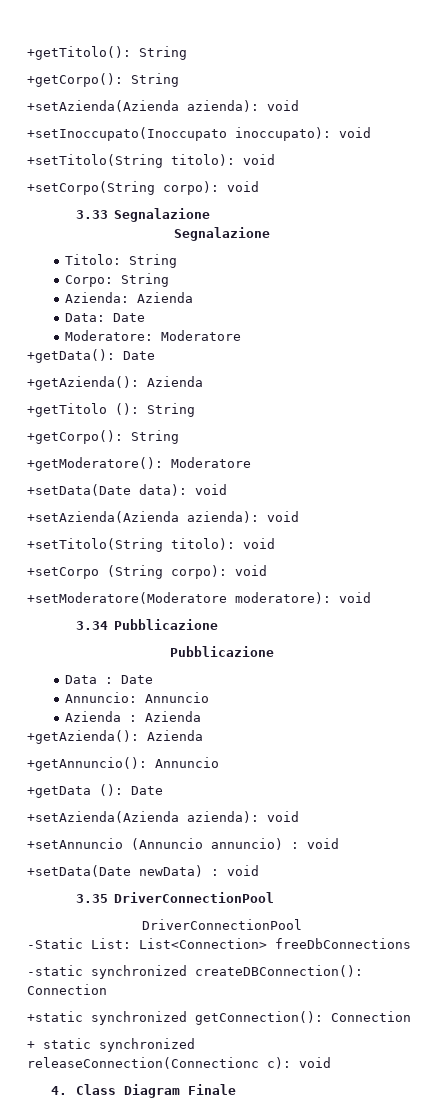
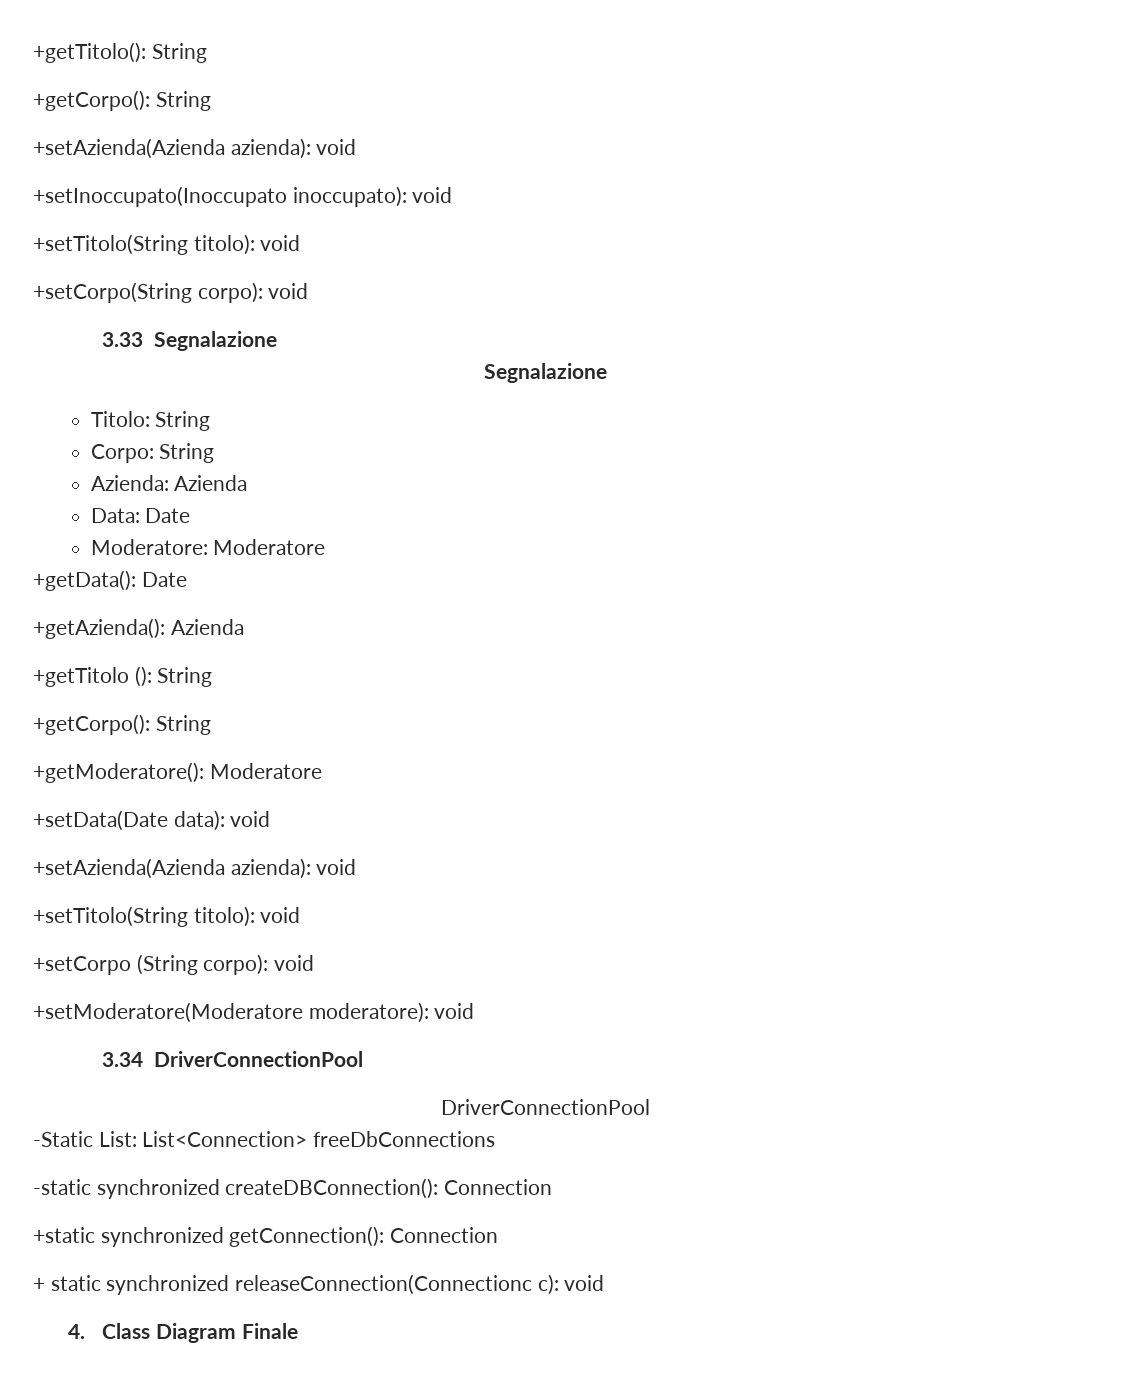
- 3.34 Pubblicazione
- Pubblicazione
- Data : Date
- Annuncio: Annuncio
- Azienda : Azienda
- +getAzienda(): Azienda
- +getAnnuncio(): Annuncio
- +getData (): Date
- +setAzienda(Azienda azienda): void
- +setAnnuncio (Annuncio annuncio) : void
- +setData(Date newData) : void
- 3.35 DriverConnectionPool
+ 3.34 DriverConnectionPool

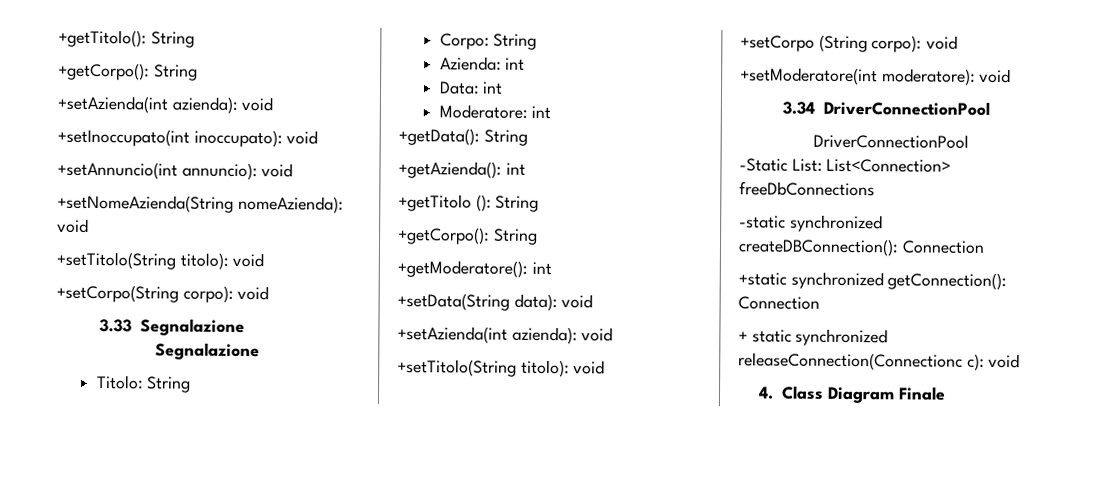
  +getTitolo(): String
  +getCorpo(): String
- +setAzienda(Azienda azienda): void
- +setInoccupato(Inoccupato inoccupato): void
+ +setAzienda(int azienda): void
+ +setInoccupato(int inoccupato): void
+ +setAnnuncio(int annuncio): void
+ +setNomeAzienda(String nomeAzienda): void
- Azienda: Azienda
+ Azienda: int
- Data: Date
+ Data: int
- Moderatore: Moderatore
+ Moderatore: int
- +getData(): Date
+ +getData(): String
- +getAzienda(): Azienda
+ +getAzienda(): int
- +getModeratore(): Moderatore
- +setData(Date data): void
- +setAzienda(Azienda azienda): void
+ +getModeratore(): int
+ +setData(String data): void
+ +setAzienda(int azienda): void
- +setModeratore(Moderatore moderatore): void
+ +setModeratore(int moderatore): void

